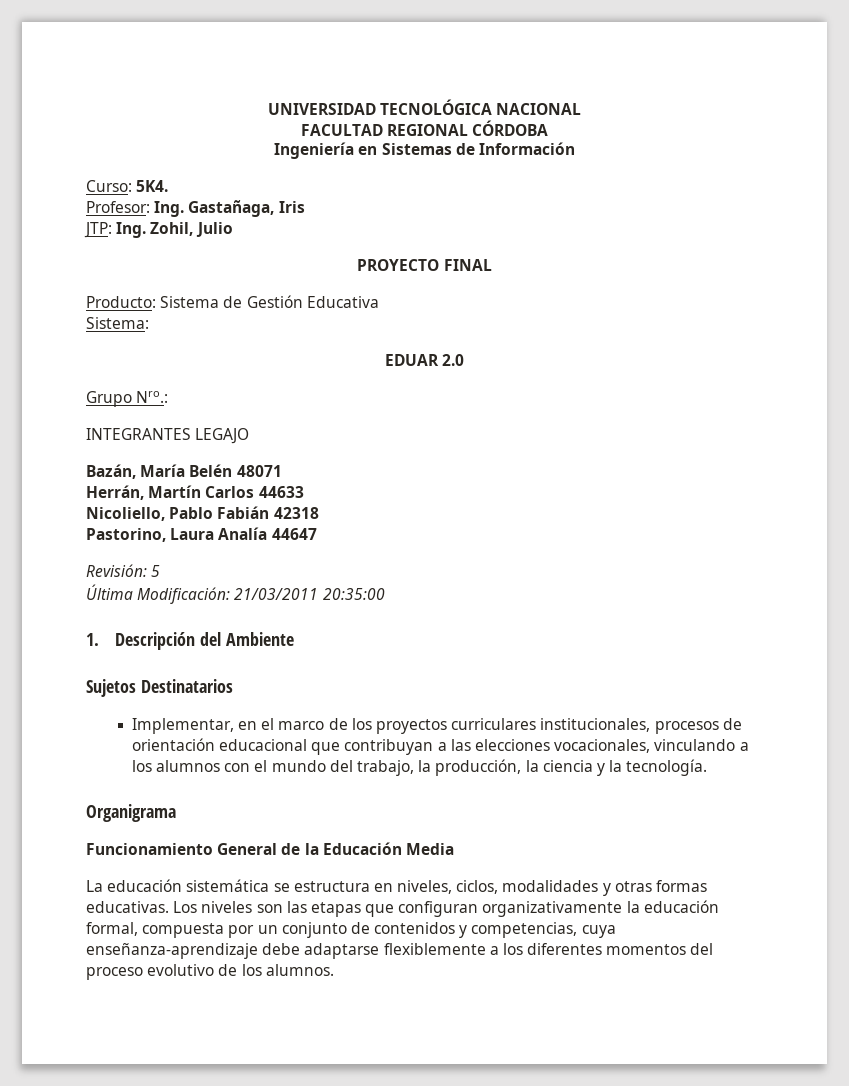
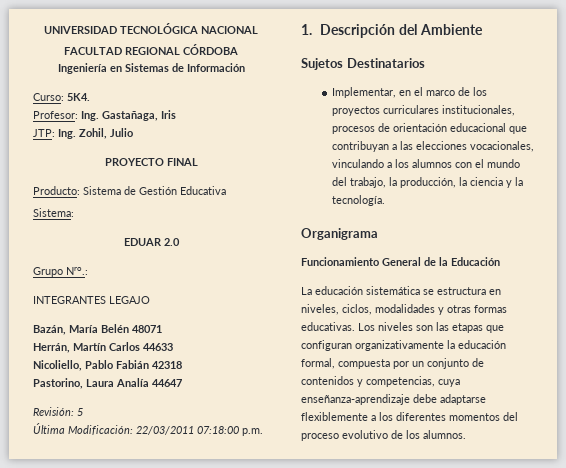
- Última Modificación: 21/03/2011 20:35:00
+ Última Modificación: 22/03/2011 07:18:00 p.m.
- Funcionamiento General de la Educación Media
+ Funcionamiento General de la Educación

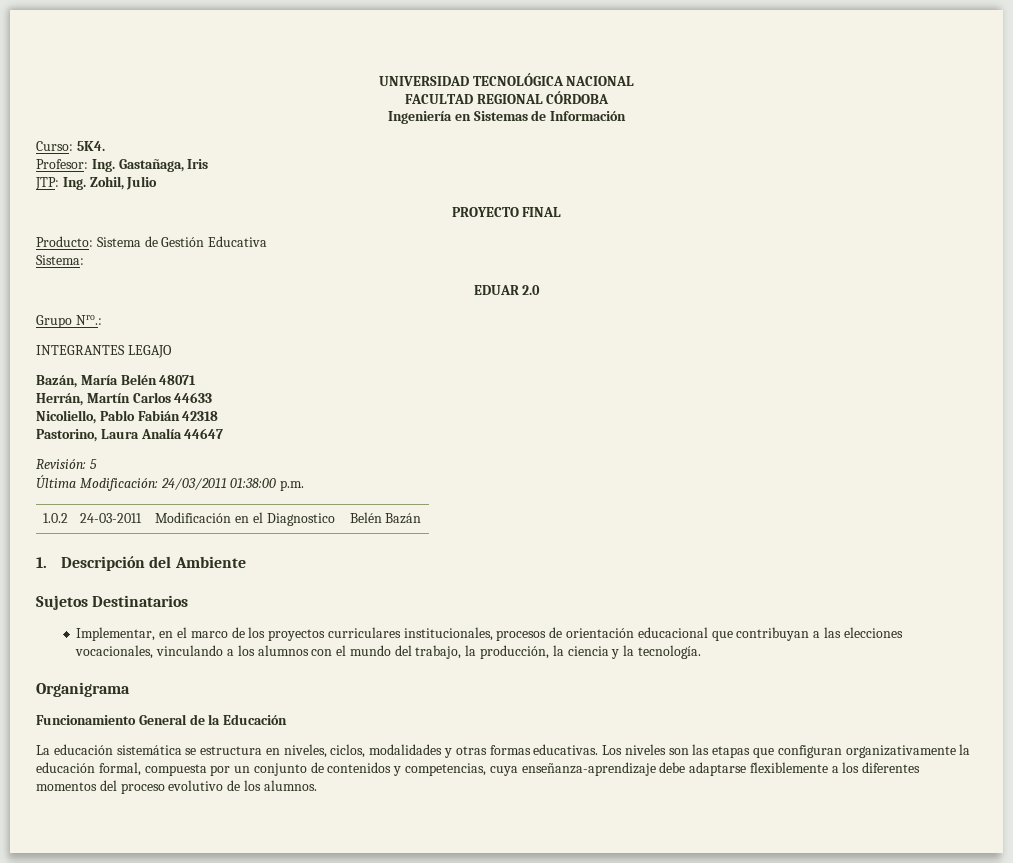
- Última Modificación: 22/03/2011 07:18:00 p.m.
+ Última Modificación: 24/03/2011 01:38:00 p.m.
+ 1.0.2 | 24-03-2011 | Modificación en el Diagnostico | Belén Bazán

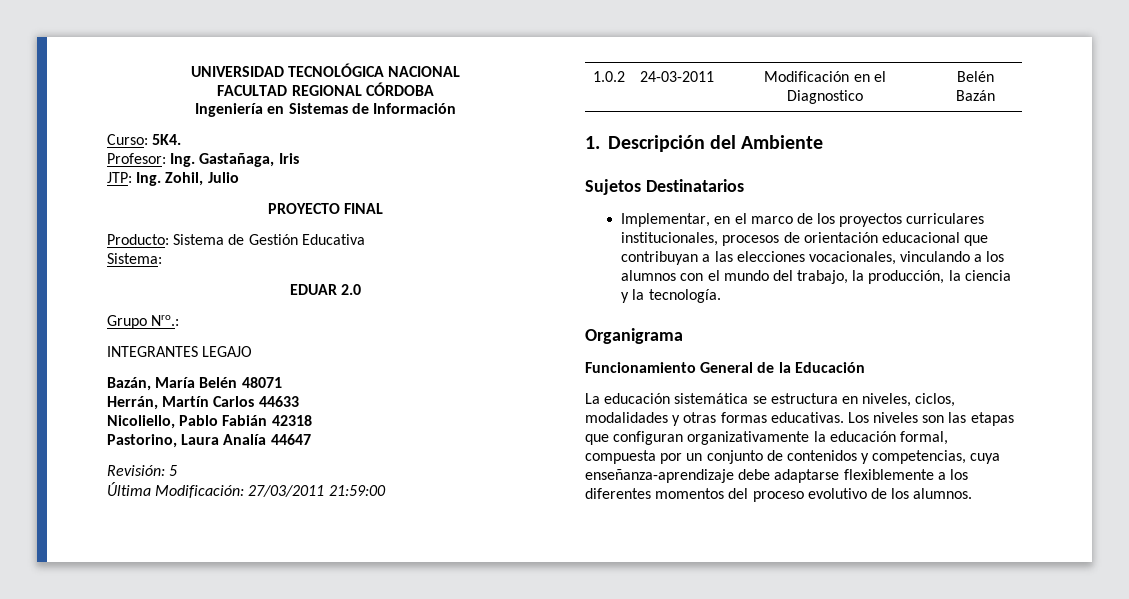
- Última Modificación: 24/03/2011 01:38:00 p.m.
+ Última Modificación: 27/03/2011 21:59:00

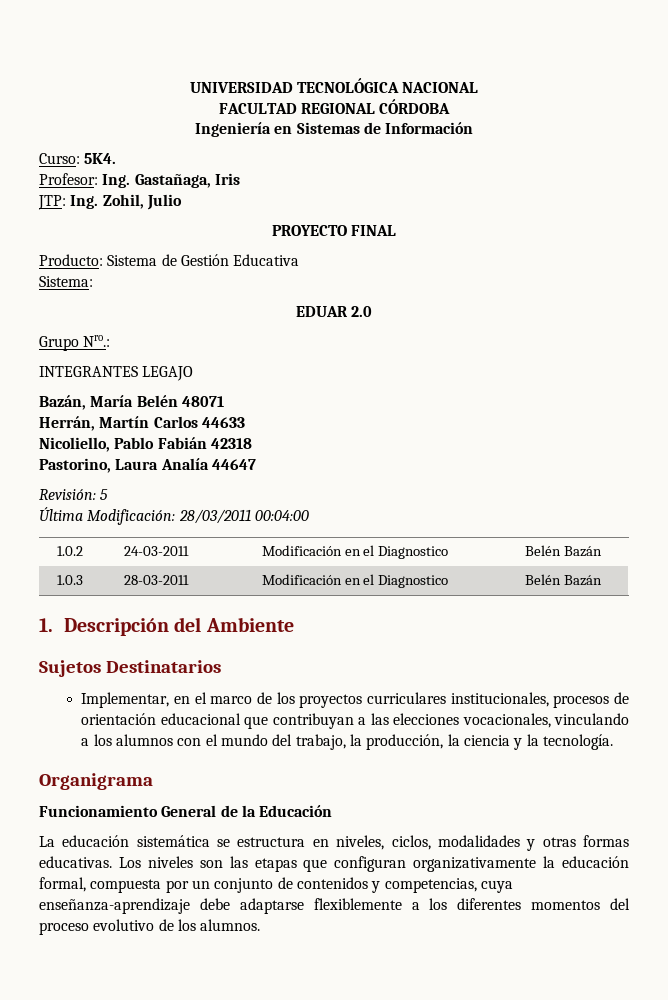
- Última Modificación: 27/03/2011 21:59:00
+ Última Modificación: 28/03/2011 00:04:00
+ 1.0.3 | 28-03-2011 | Modificación en el Diagnostico | Belén Bazán

